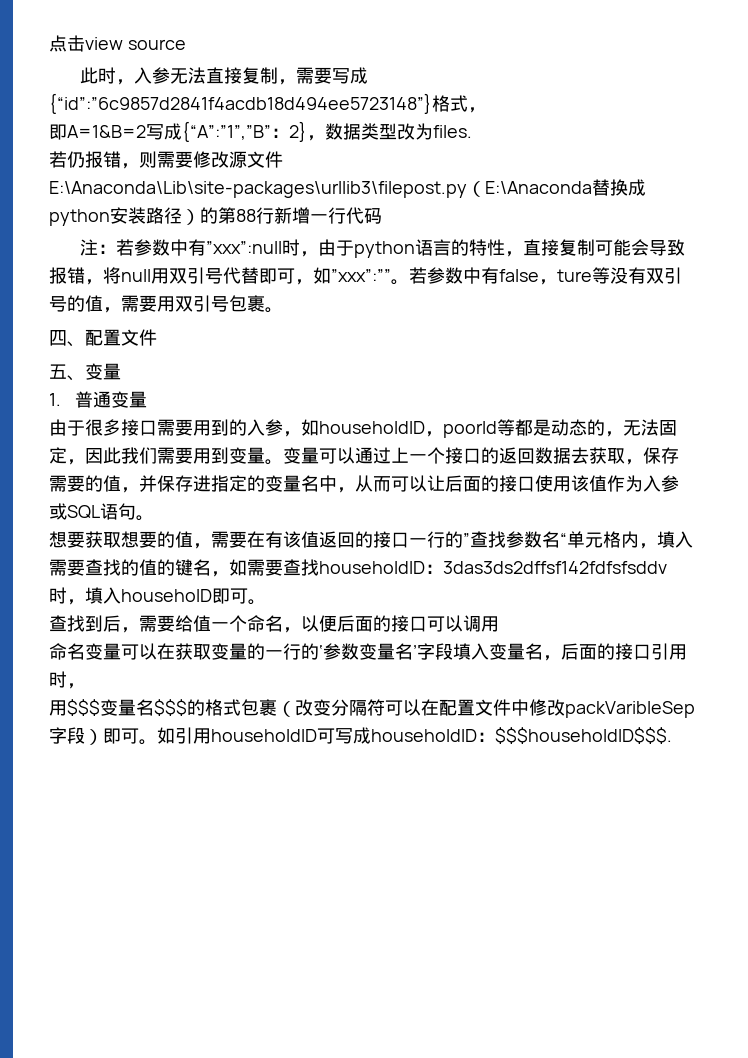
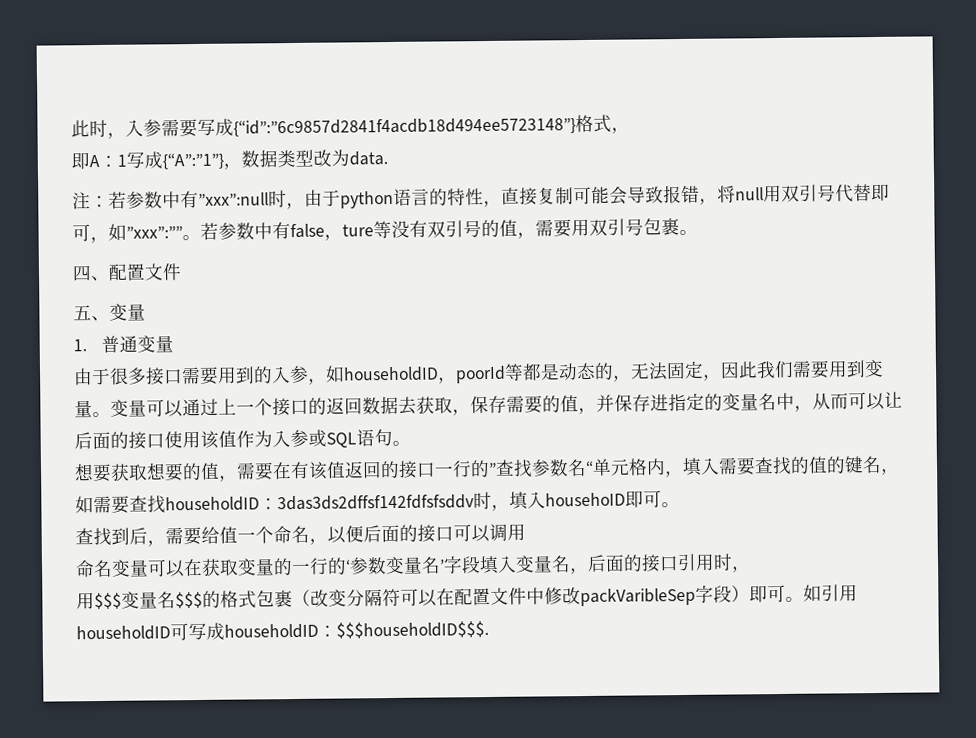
- 点击view source
- 此时，入参无法直接复制，需要写成{“id”:”6c9857d2841f4acdb18d494ee5723148”}格式，
+ 此时，入参需要写成{“id”:”6c9857d2841f4acdb18d494ee5723148”}格式，
- 即A=1&B=2写成{“A”:”1”,”B”：2}，数据类型改为files.
- 若仍报错，则需要修改源文件E:\Anaconda\Lib\site-packages\urllib3\filepost.py（E:\Anaconda替换成python安装路径）的第88行新增一行代码
+ 即A：1写成{“A”:”1”}，数据类型改为data.

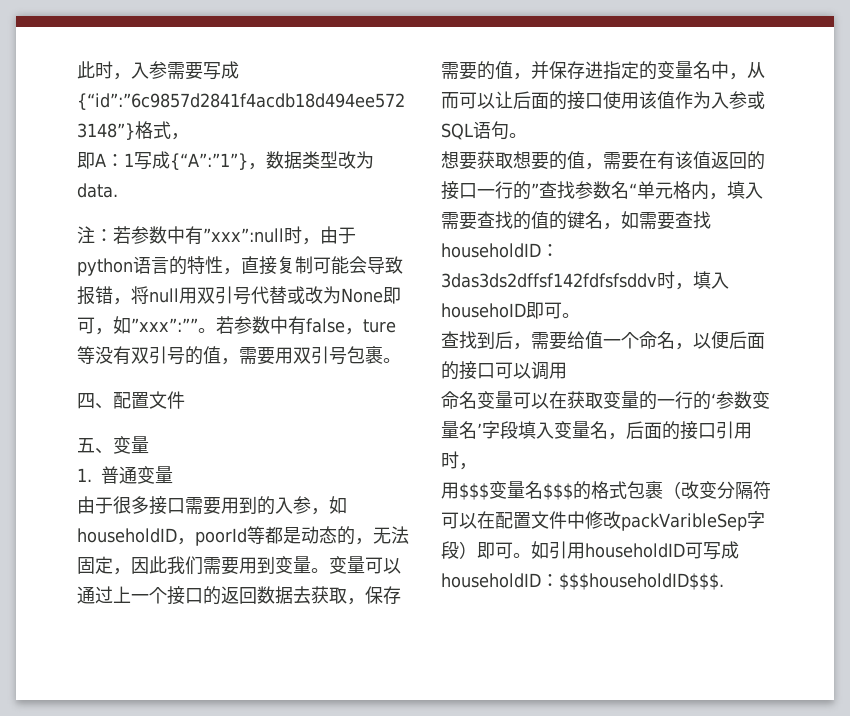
- 注：若参数中有”xxx”:null时，由于python语言的特性，直接复制可能会导致报错，将null用双引号代替即可，如”xxx”:””。
+ 注：若参数中有”xxx”:null时，由于python语言的特性，直接复制可能会导致报错，将null用双引号代替或改为None即可，如”xxx”:””。

